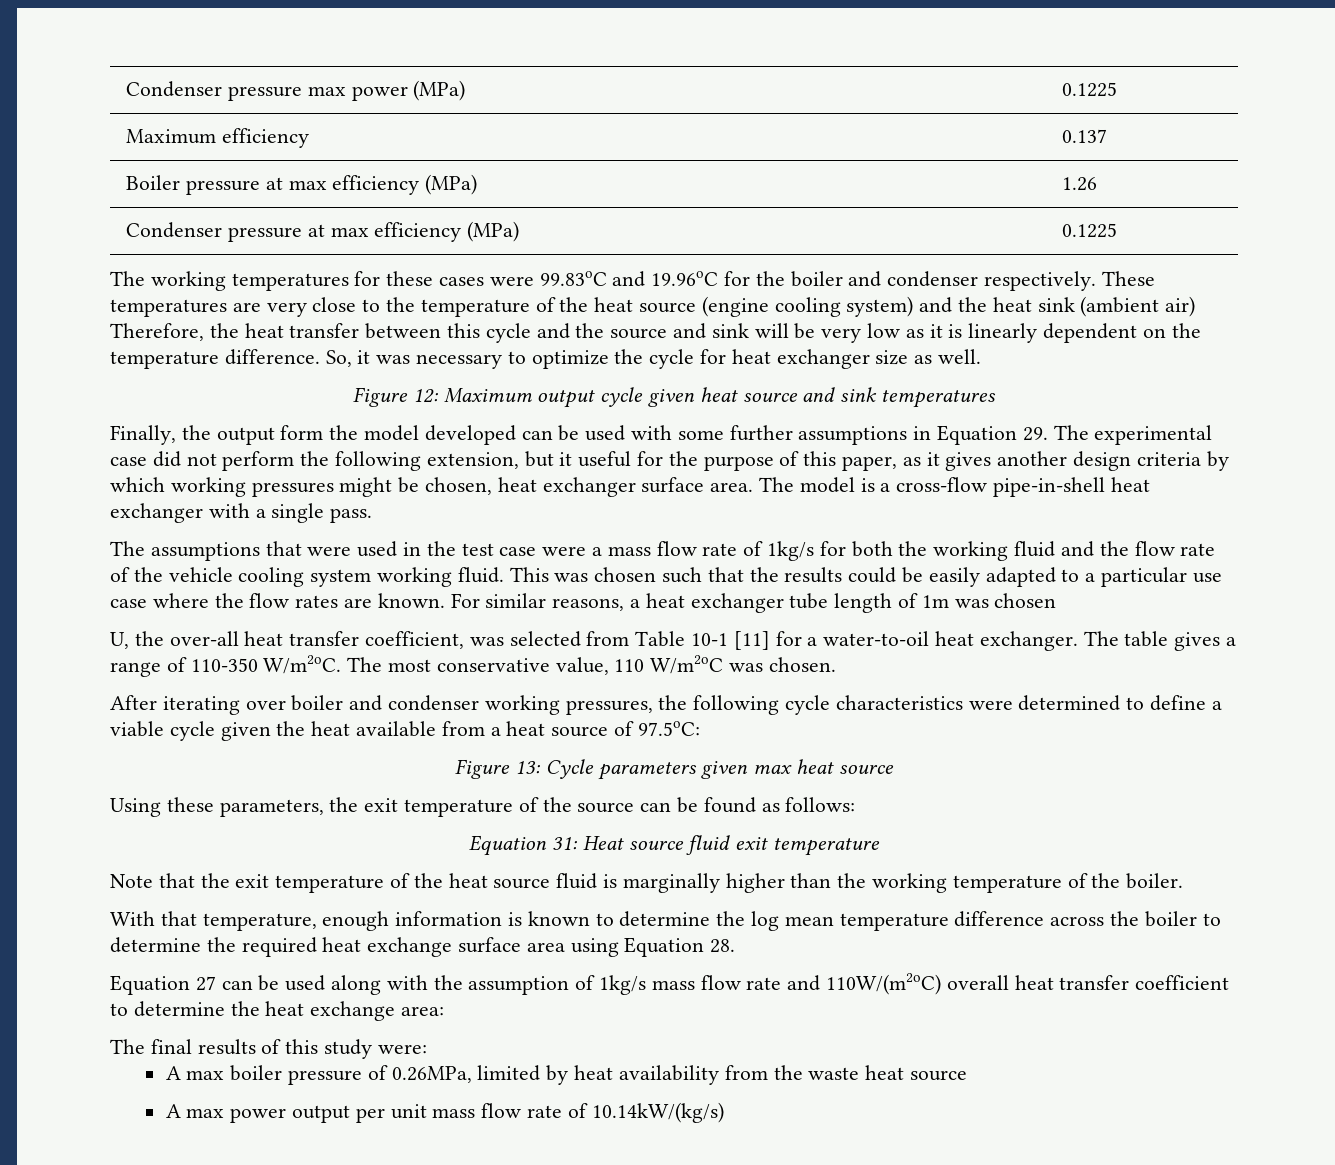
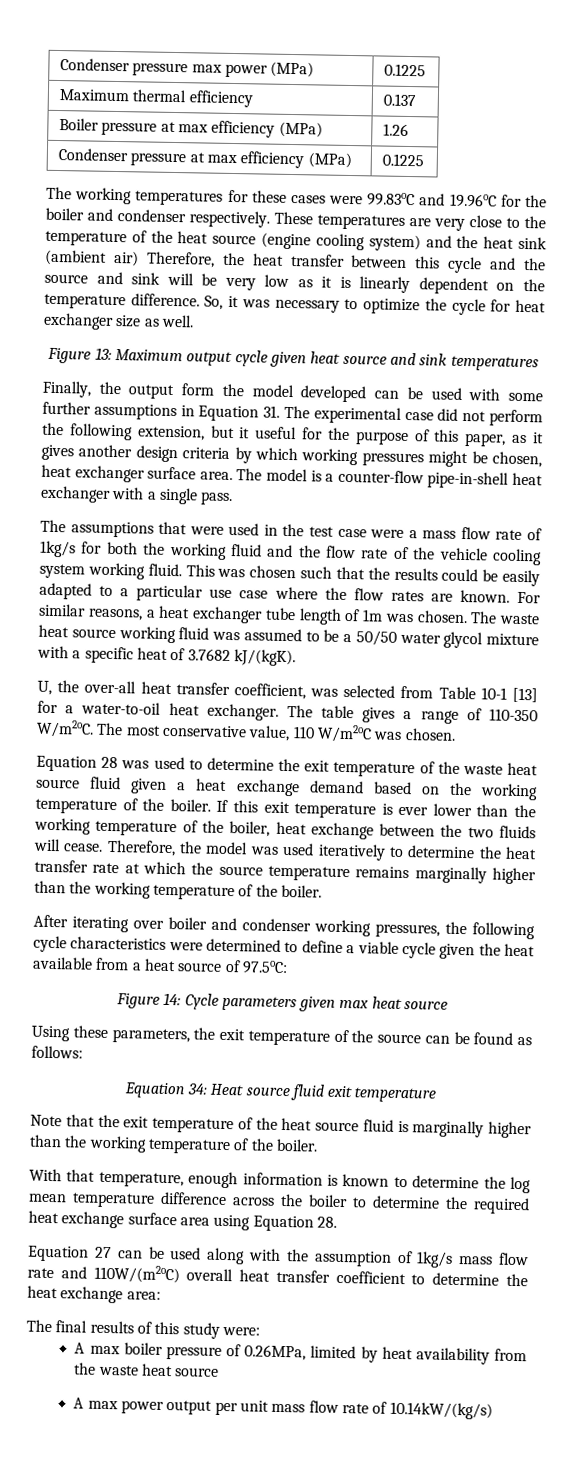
- Maximum efficiency | 0.137
+ Maximum thermal efficiency | 0.137
- Figure 12: Maximum output cycle given heat source and sink temperatures
+ Figure 13: Maximum output cycle given heat source and sink temperatures
- Finally, the output form the model developed can be used with some further assumptions in Equation 29. The experimental case did not perform the following extension, but it useful for the purpose of this paper, as it gives another design criteria by which working pressures might be chosen, heat exchanger surface area.
+ Finally, the output form the model developed can be used with some further assumptions in Equation 31. The experimental case did not perform the following extension, but it useful for the purpose of this paper, as it gives another design criteria by which working pressures might be chosen, heat exchanger surface area.
- The model is a cross-flow pipe-in-shell heat exchanger with a single pass.
+ The model is a counter-flow pipe-in-shell heat exchanger with a single pass.
- For similar reasons, a heat exchanger tube length of 1m was chosen
+ For similar reasons, a heat exchanger tube length of 1m was chosen. The waste heat source working fluid was assumed to be a 50/50 water glycol mixture with a specific heat of 3.7682 kJ/(kgK).
- U, the over-all heat transfer coefficient, was selected from Table 10-1 [11] for a water-to-oil heat exchanger.
+ U, the over-all heat transfer coefficient, was selected from Table 10-1 [13] for a water-to-oil heat exchanger.
+ Equation 28 was used to determine the exit temperature of the waste heat source fluid given a heat exchange demand based on the working temperature of the boiler. If this exit temperature is ever lower than the working temperature of the boiler, heat exchange between the two fluids will cease. Therefore, the model was used iteratively to determine the heat transfer rate at which the source temperature remains marginally higher than the working temperature of the boiler.
- Figure 13: Cycle parameters given max heat source
+ Figure 14: Cycle parameters given max heat source
- Equation 31: Heat source fluid exit temperature
+ Equation 34: Heat source fluid exit temperature

